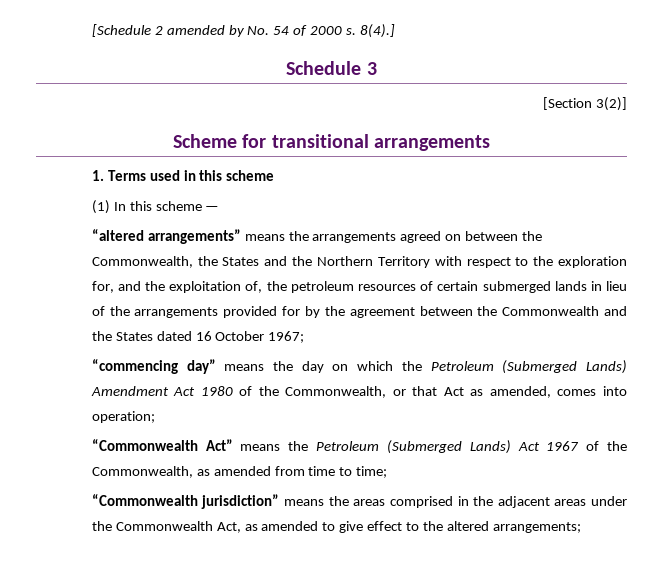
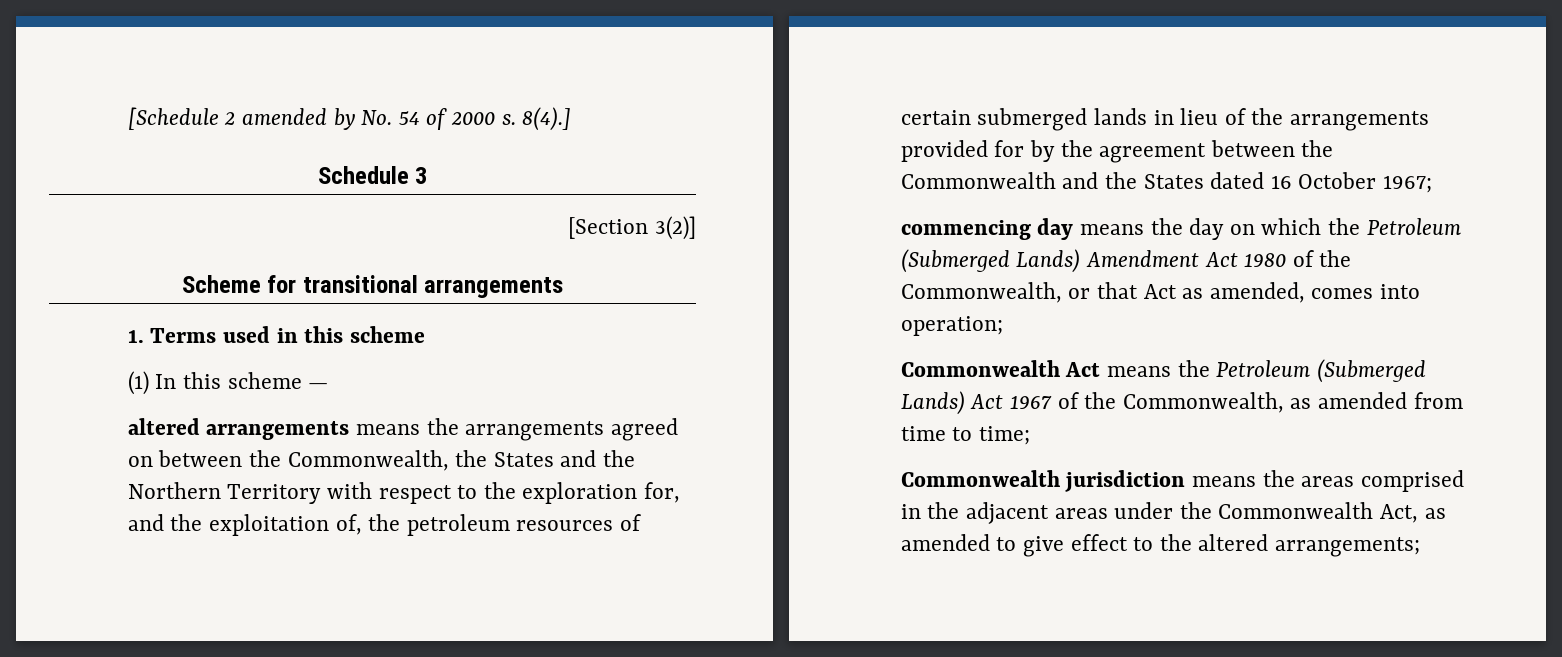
- “altered arrangements” means the arrangements agreed on between the Commonwealth, the States and the Northern Territory with respect to the exploration for, and the exploitation of, the petroleum resources of certain submerged lands in lieu of the arrangements provided for by the agreement between the Commonwealth and the States dated 16 October 1967;
+ altered arrangements means the arrangements agreed on between the Commonwealth, the States and the Northern Territory with respect to the exploration for, and the exploitation of, the petroleum resources of certain submerged lands in lieu of the arrangements provided for by the agreement between the Commonwealth and the States dated 16 October 1967;
- “commencing day” means the day on which the Petroleum (Submerged Lands) Amendment Act 1980 of the Commonwealth, or that Act as amended, comes into operation;
+ commencing day means the day on which the Petroleum (Submerged Lands) Amendment Act 1980 of the Commonwealth, or that Act as amended, comes into operation;
- “Commonwealth Act” means the Petroleum (Submerged Lands) Act 1967 of the Commonwealth, as amended from time to time;
+ Commonwealth Act means the Petroleum (Submerged Lands) Act 1967 of the Commonwealth, as amended from time to time;
- “Commonwealth jurisdiction” means the areas comprised in the adjacent areas under the Commonwealth Act, as amended to give effect to the altered arrangements;
+ Commonwealth jurisdiction means the areas comprised in the adjacent areas under the Commonwealth Act, as amended to give effect to the altered arrangements;

